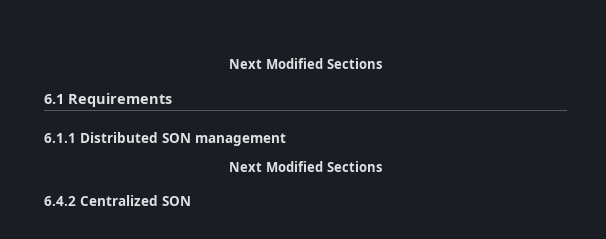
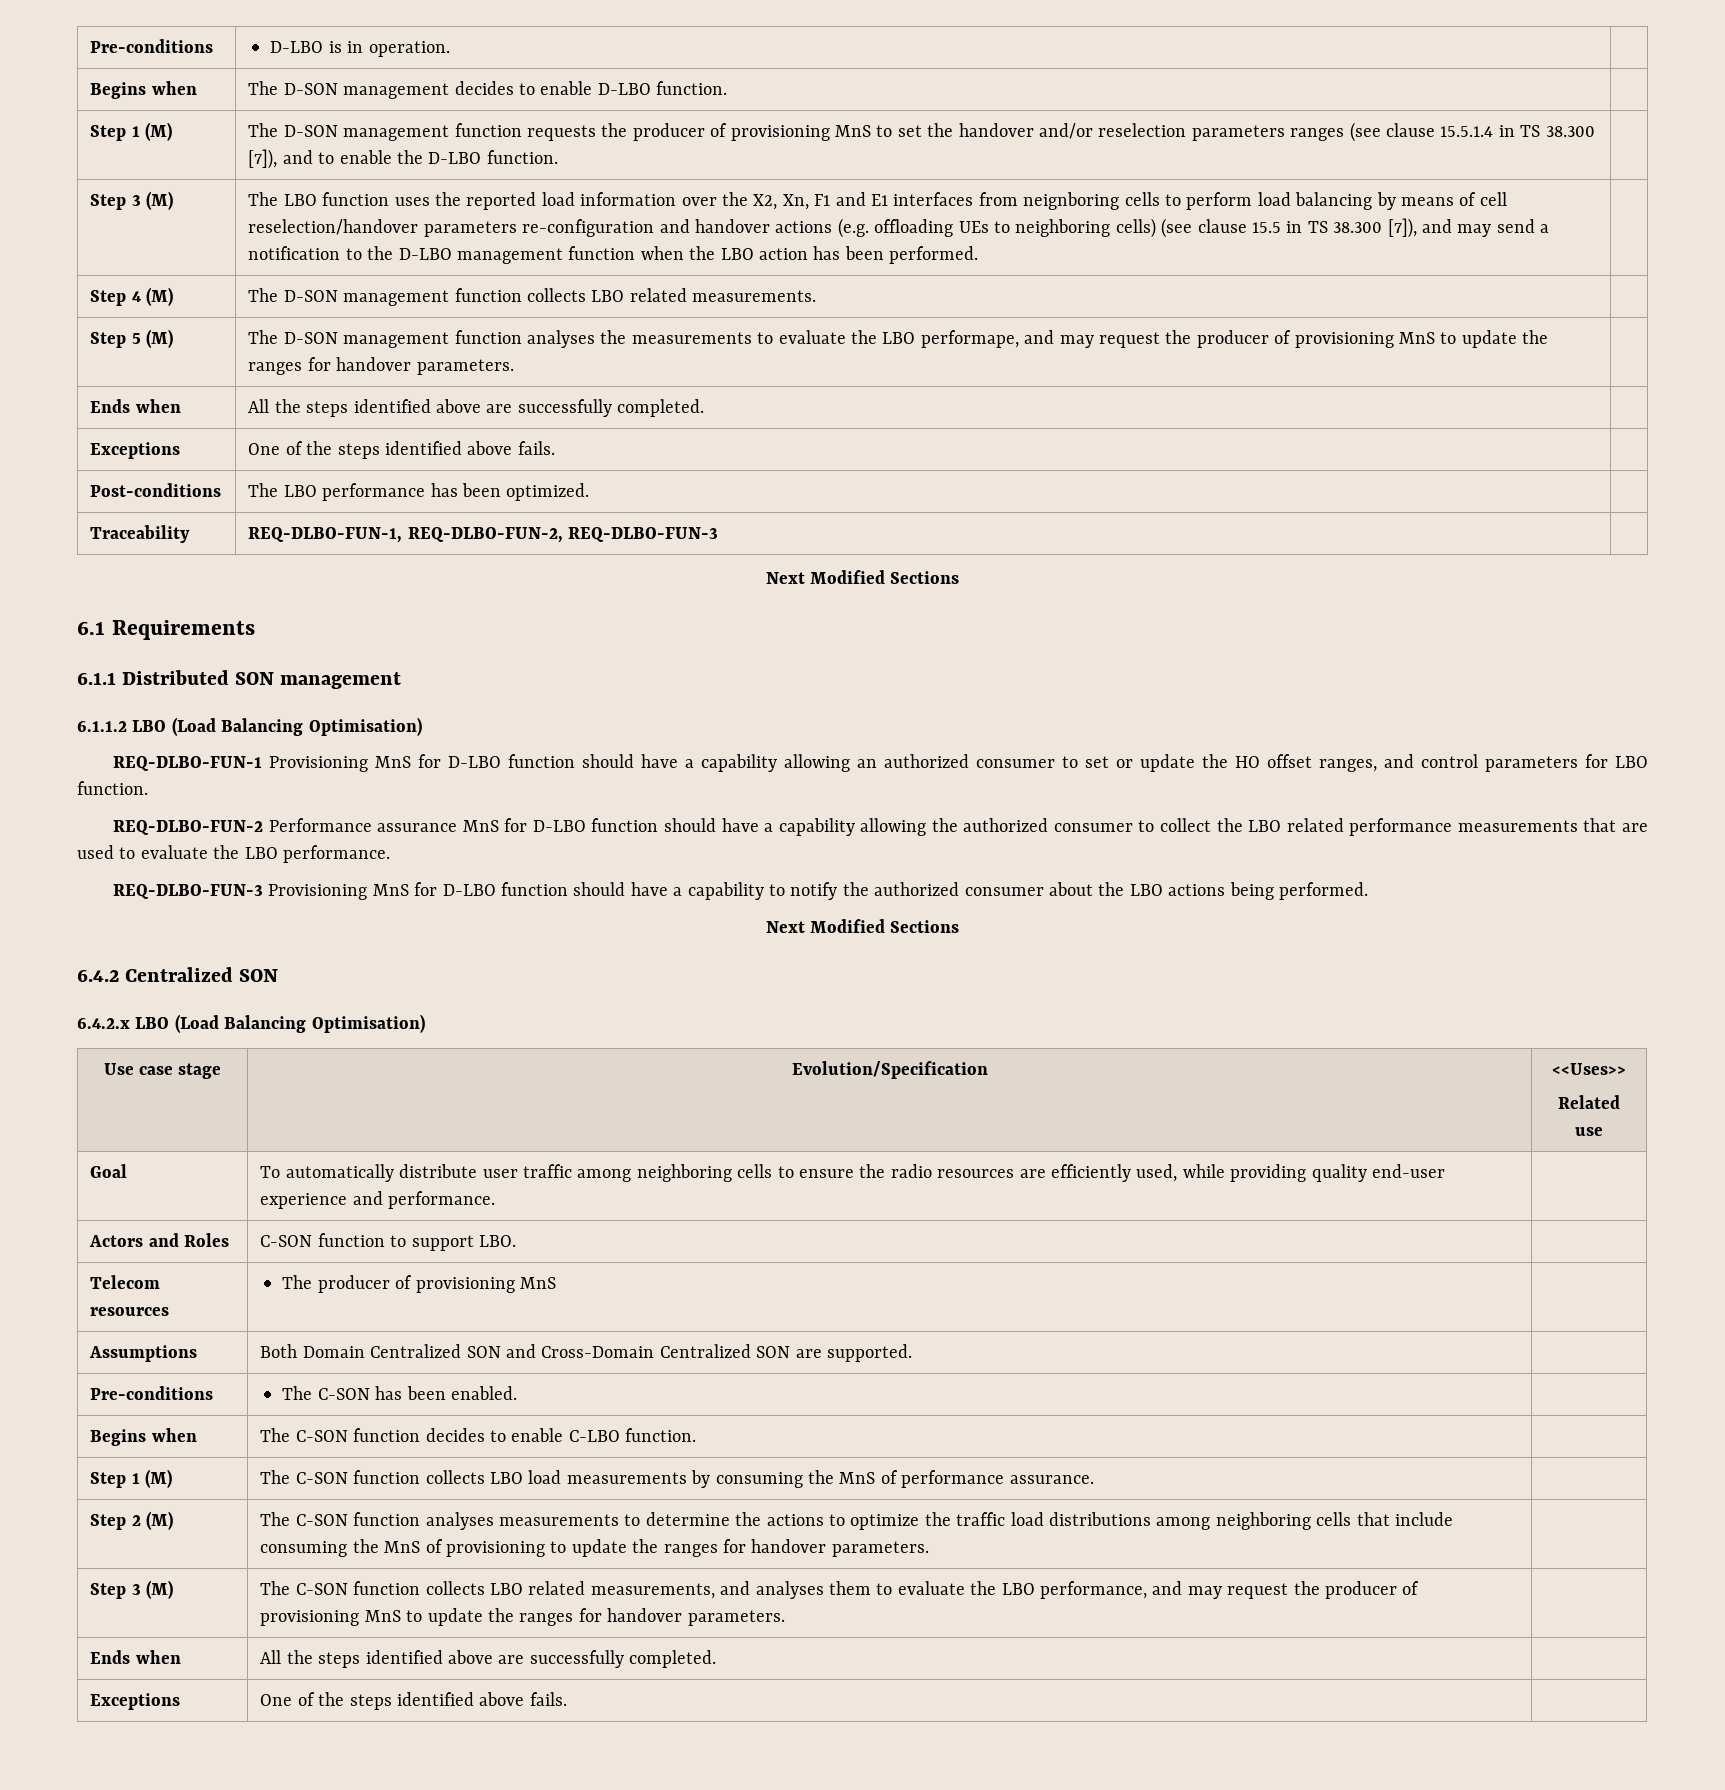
+ Pre-conditions | D-LBO is in operation. |
+ Begins when | The D-SON management decides to enable D-LBO function. |
+ Step 1 (M) | The D-SON management function requests the producer of provisioning MnS to set the handover and/or reselection parameters ranges (see clause 15.5.1.4 in TS 38.300 [7]), and to enable the D-LBO function. |
+ Step 3 (M) | The LBO function uses the reported load information over the X2, Xn, F1 and E1 interfaces from neignboring cells to perform load balancing by means of cell reselection/handover parameters re-configuration and handover actions (e.g. offloading UEs to neighboring cells) (see clause 15.5 in TS 38.300 [7]), and may send a notification to the D-LBO management function when the LBO action has been performed. |
+ Step 4 (M) | The D-SON management function collects LBO related measurements. |
+ Step 5 (M) | The D-SON management function analyses the measurements to evaluate the LBO performape, and may request the producer of provisioning MnS to update the ranges for handover parameters. |
+ Ends when | All the steps identified above are successfully completed. |
+ Exceptions | One of the steps identified above fails. |
+ Post-conditions | The LBO performance has been optimized. |
+ Traceability | REQ-DLBO-FUN-1, REQ-DLBO-FUN-2, REQ-DLBO-FUN-3 |
+ 6.1.1.2 LBO (Load Balancing Optimisation)
+ REQ-DLBO-FUN-1 Provisioning MnS for D-LBO function should have a capability allowing an authorized consumer to set or update the HO offset ranges, and control parameters for LBO function.
+ REQ-DLBO-FUN-2 Performance assurance MnS for D-LBO function should have a capability allowing the authorized consumer to collect the LBO related performance measurements that are used to evaluate the LBO performance.
+ REQ-DLBO-FUN-3 Provisioning MnS for D-LBO function should have a capability to notify the authorized consumer about the LBO actions being performed.
+ 6.4.2.x LBO (Load Balancing Optimisation)
+ Use case stage | Evolution/Specification | <<Uses>>
+ Related use
+ Goal | To automatically distribute user traffic among neighboring cells to ensure the radio resources are efficiently used, while providing quality end-user experience and performance. |
+ Actors and Roles | C-SON function to support LBO. |
+ Telecom resources | The producer of provisioning MnS |
+ Assumptions | Both Domain Centralized SON and Cross-Domain Centralized SON are supported. |
+ Pre-conditions | The C-SON has been enabled. |
+ Begins when | The C-SON function decides to enable C-LBO function. |
+ Step 1 (M) | The C-SON function collects LBO load measurements by consuming the MnS of performance assurance. |
+ Step 2 (M) | The C-SON function analyses measurements to determine the actions to optimize the traffic load distributions among neighboring cells that include consuming the MnS of provisioning to update the ranges for handover parameters. |
+ Step 3 (M) | The C-SON function collects LBO related measurements, and analyses them to evaluate the LBO performance, and may request the producer of provisioning MnS to update the ranges for handover parameters. |
+ Ends when | All the steps identified above are successfully completed. |
+ Exceptions | One of the steps identified above fails. |

